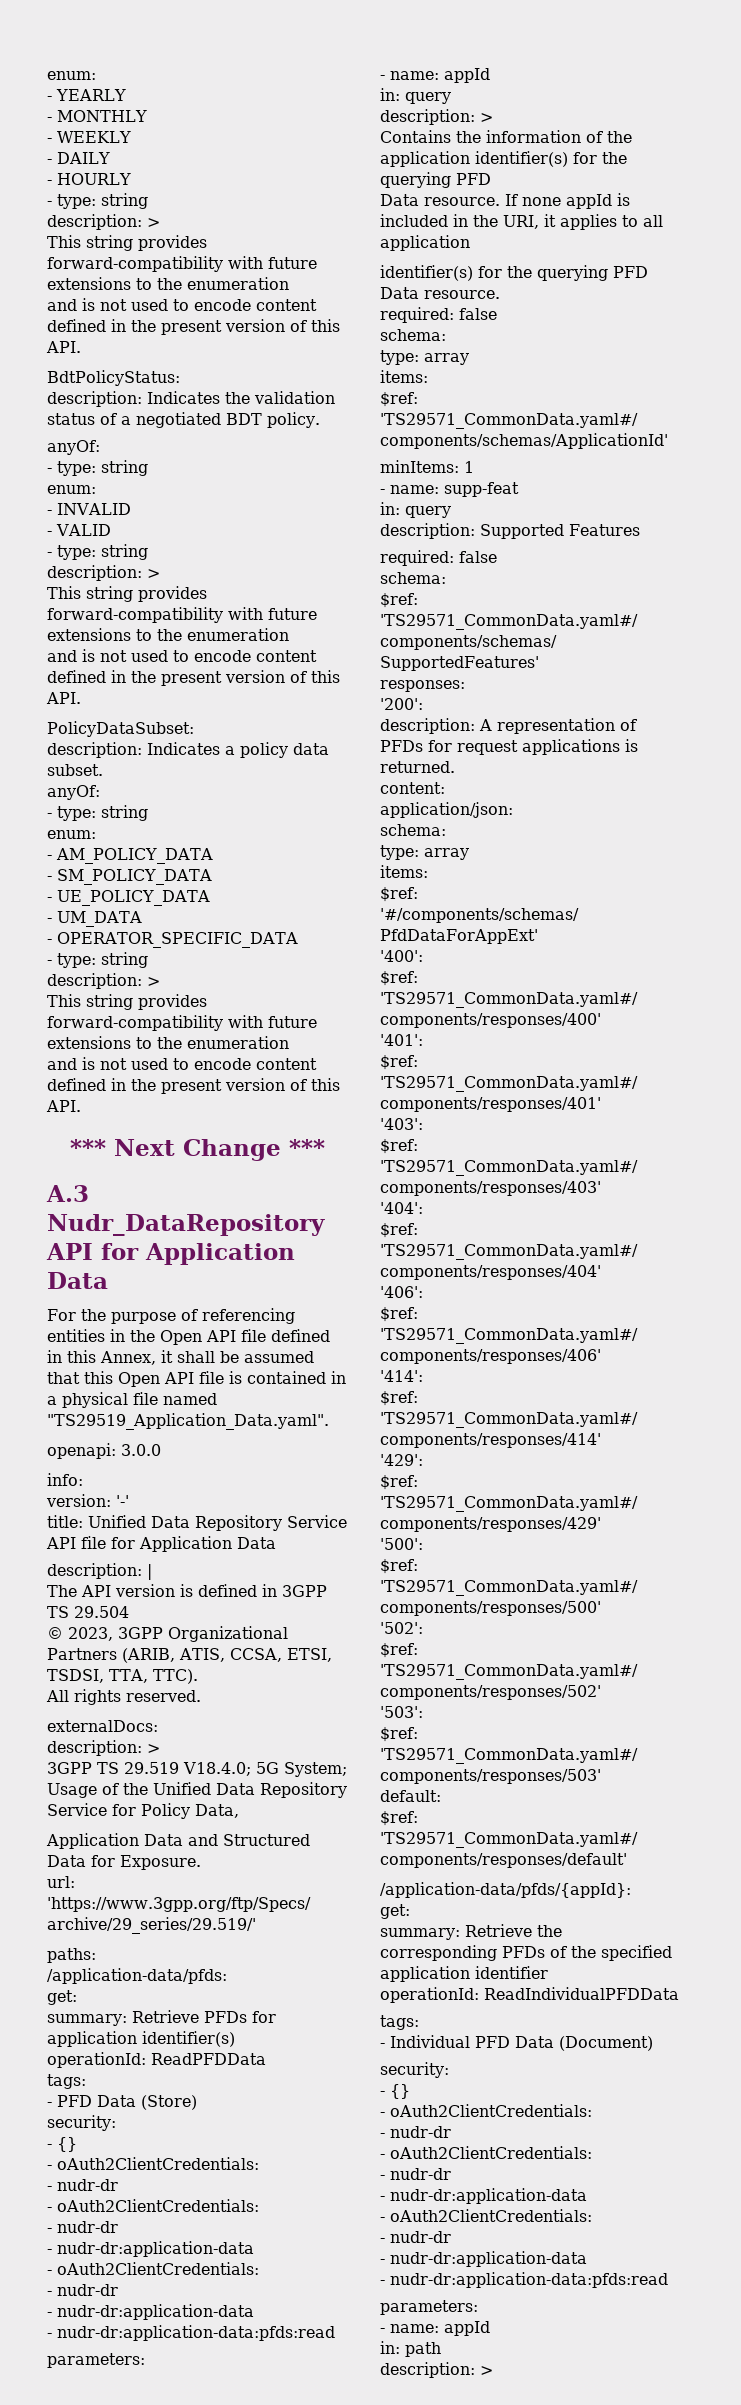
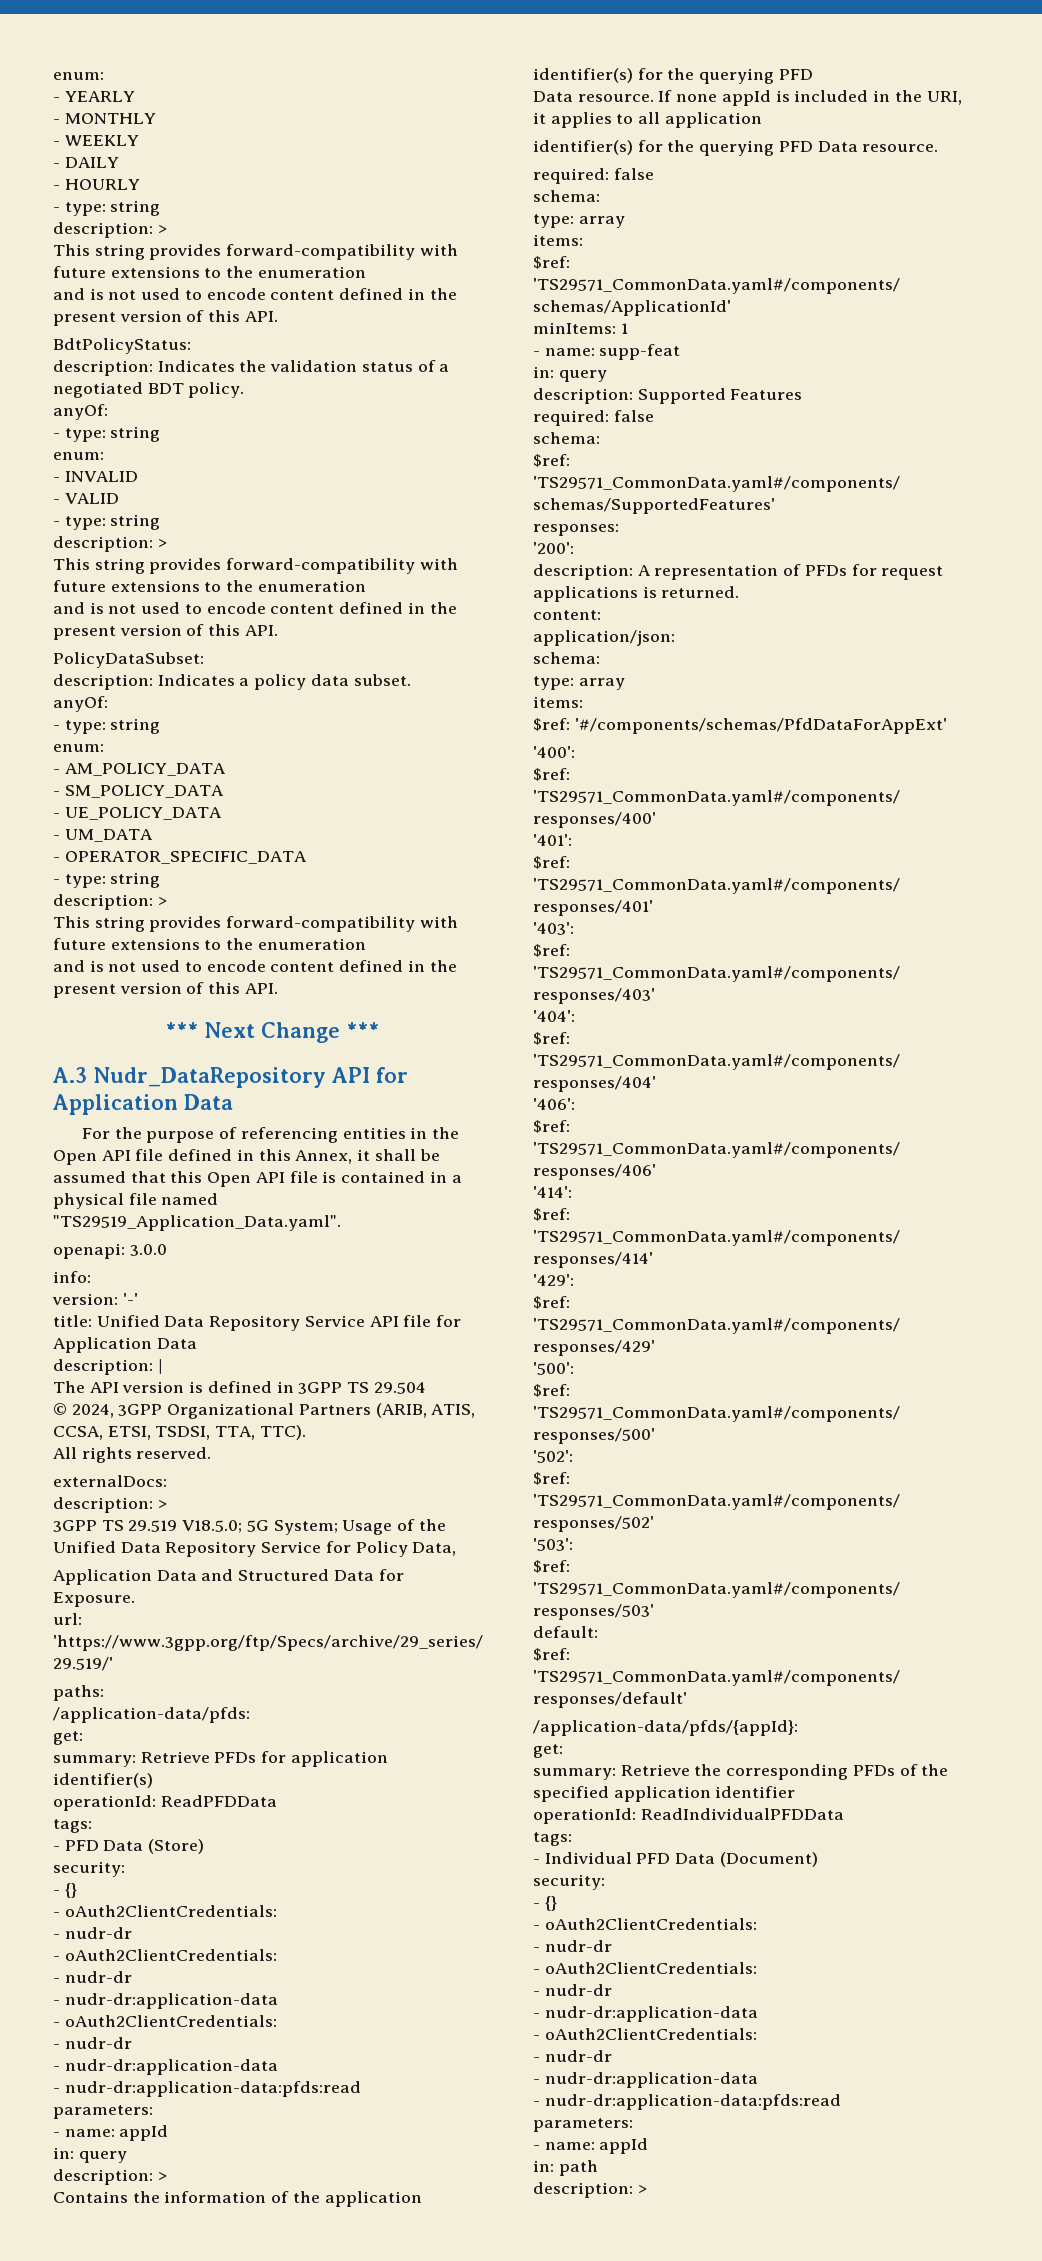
- © 2023, 3GPP Organizational Partners (ARIB, ATIS, CCSA, ETSI, TSDSI, TTA, TTC).
+ © 2024, 3GPP Organizational Partners (ARIB, ATIS, CCSA, ETSI, TSDSI, TTA, TTC).
- 3GPP TS 29.519 V18.4.0; 5G System; Usage of the Unified Data Repository Service for Policy Data,
+ 3GPP TS 29.519 V18.5.0; 5G System; Usage of the Unified Data Repository Service for Policy Data,

